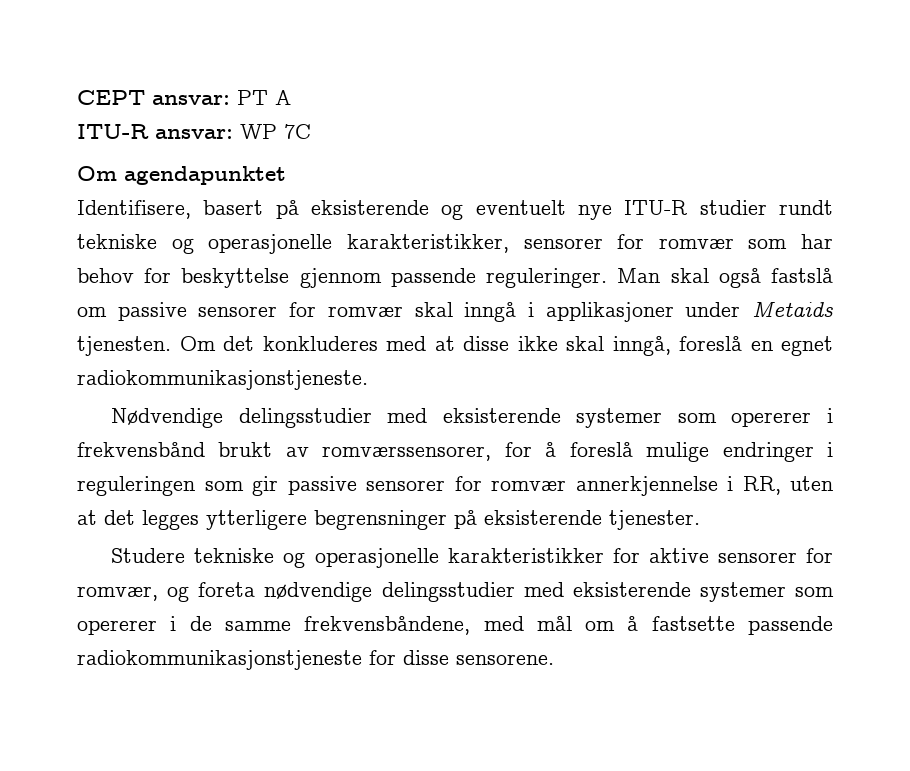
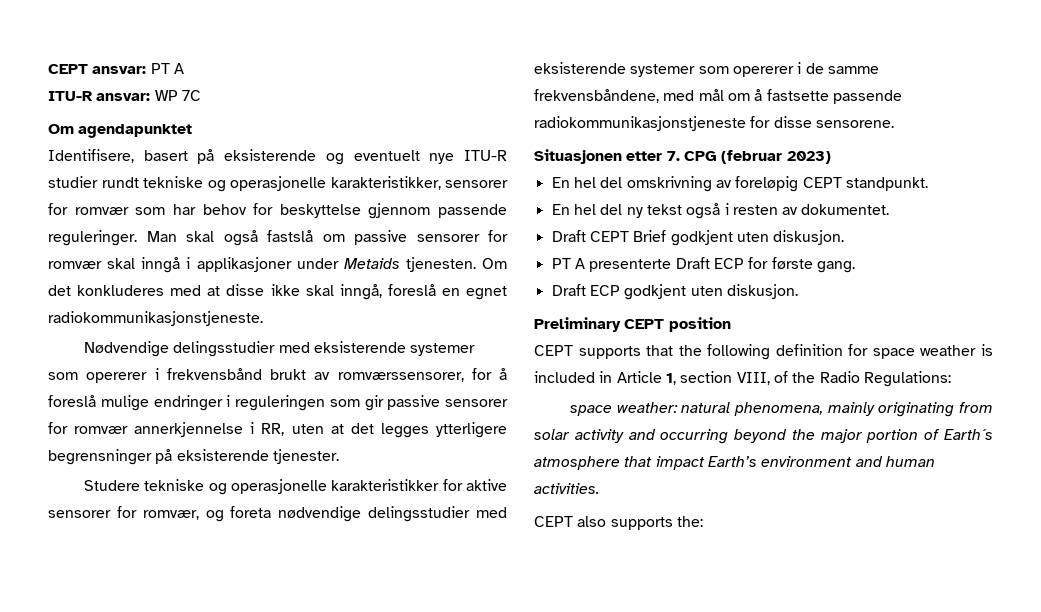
+ Situasjonen etter 7. CPG (februar 2023)
+ En hel del omskrivning av foreløpig CEPT standpunkt.
+ En hel del ny tekst også i resten av dokumentet.
+ Draft CEPT Brief godkjent uten diskusjon.
+ PT A presenterte Draft ECP for første gang.
+ Draft ECP godkjent uten diskusjon.
+ Preliminary CEPT position
+ CEPT supports that the following definition for space weather is included in Article 1, section VIII, of the Radio Regulations:
+ space weather: natural phenomena, mainly originating from solar activity and occurring beyond the major portion of Earth´s atmosphere that impact Earth’s environment and human activities.
+ CEPT also supports the:

